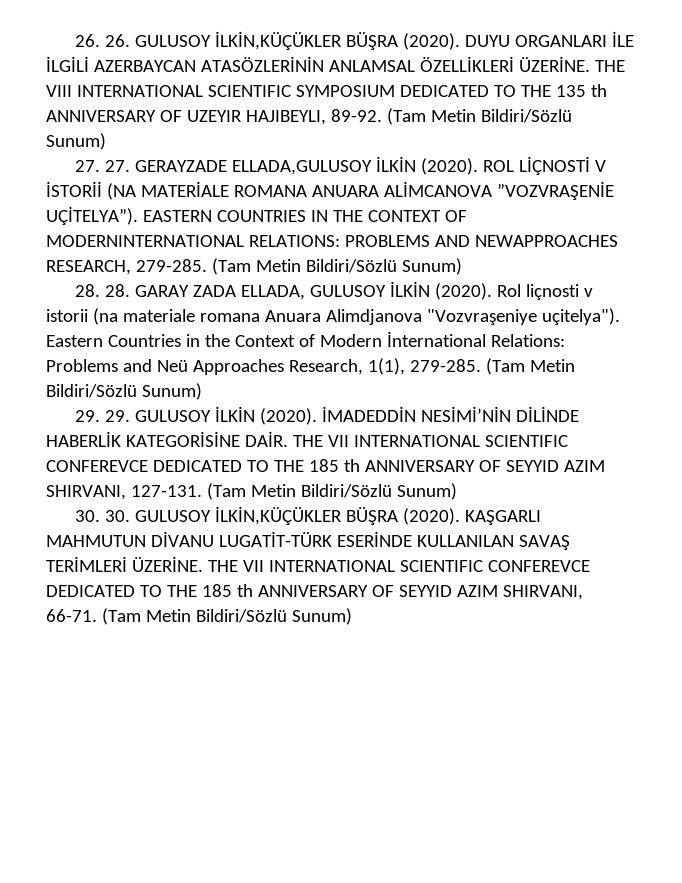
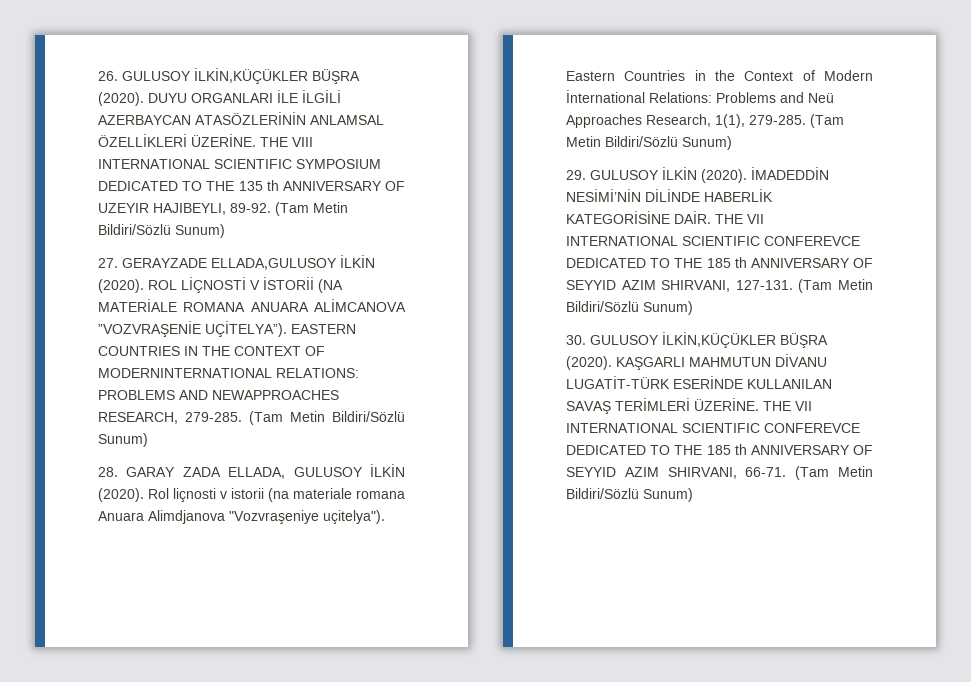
- 26. 26. GULUSOY İLKİN,KÜÇÜKLER BÜŞRA (2020).
+ 26. GULUSOY İLKİN,KÜÇÜKLER BÜŞRA (2020).
- 27. 27. GERAYZADE ELLADA,GULUSOY İLKİN (2020).
+ 27. GERAYZADE ELLADA,GULUSOY İLKİN (2020).
- 28. 28. GARAY ZADA ELLADA, GULUSOY İLKİN (2020).
+ 28. GARAY ZADA ELLADA, GULUSOY İLKİN (2020).
- 29. 29. GULUSOY İLKİN (2020).
+ 29. GULUSOY İLKİN (2020).
- 30. 30. GULUSOY İLKİN,KÜÇÜKLER BÜŞRA (2020).
+ 30. GULUSOY İLKİN,KÜÇÜKLER BÜŞRA (2020).

